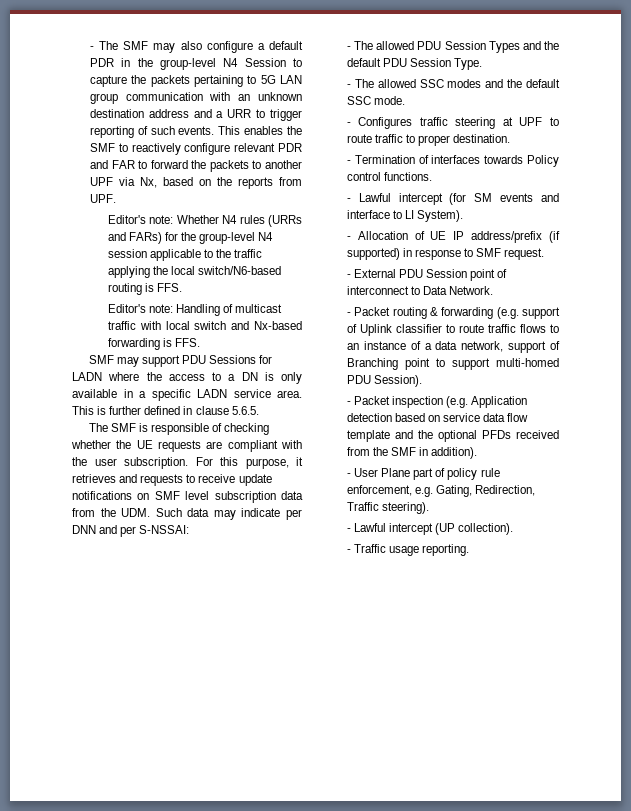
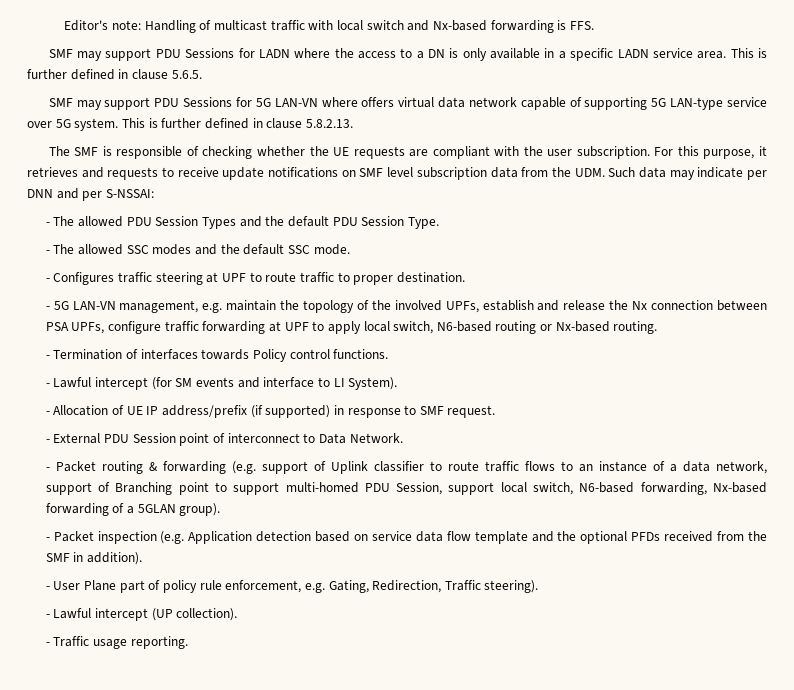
- - The SMF may also configure a default PDR in the group-level N4 Session to capture the packets pertaining to 5G LAN group communication with an unknown destination address and a URR to trigger reporting of such events. This enables the SMF to reactively configure relevant PDR and FAR to forward the packets to another UPF via Nx, based on the reports from UPF.
- Editor's note: Whether N4 rules (URRs and FARs) for the group-level N4 session applicable to the traffic applying the local switch/N6-based routing is FFS.
+ SMF may support PDU Sessions for 5G LAN-VN where offers virtual data network capable of supporting 5G LAN-type service over 5G system. This is further defined in clause 5.8.2.13.
+ - 5G LAN-VN management, e.g. maintain the topology of the involved UPFs, establish and release the Nx connection between PSA UPFs, configure traffic forwarding at UPF to apply local switch, N6-based routing or Nx-based routing.
- - Packet routing & forwarding (e.g. support of Uplink classifier to route traffic flows to an instance of a data network, support of Branching point to support multi-homed PDU Session).
+ - Packet routing & forwarding (e.g. support of Uplink classifier to route traffic flows to an instance of a data network, support of Branching point to support multi-homed PDU Session, support local switch, N6-based forwarding, Nx-based forwarding of a 5GLAN group).

